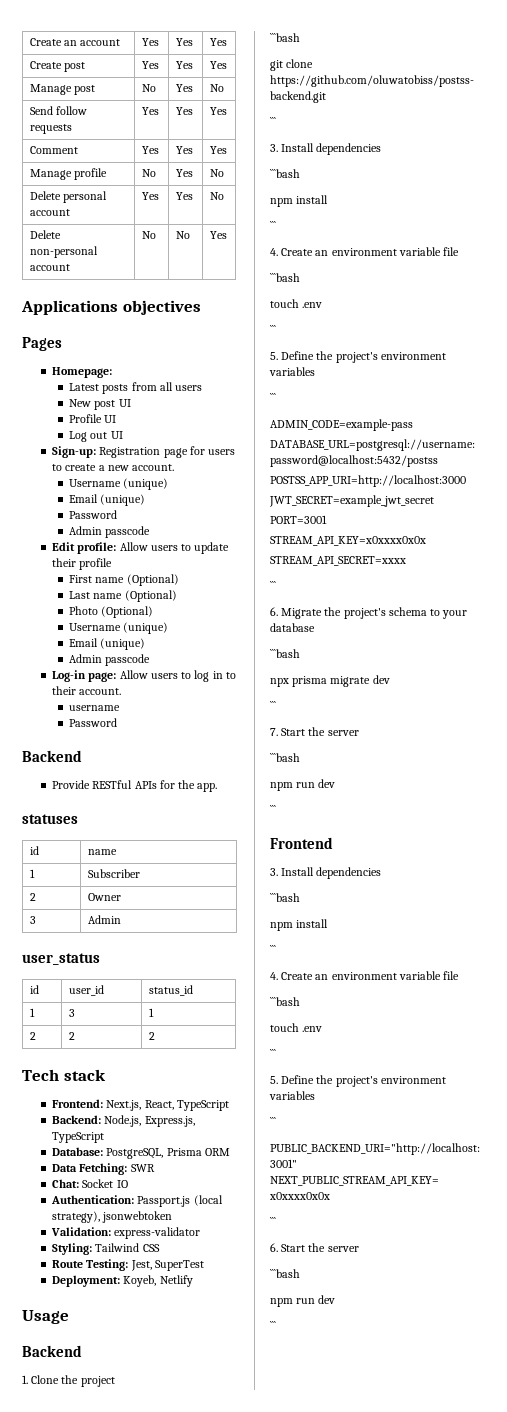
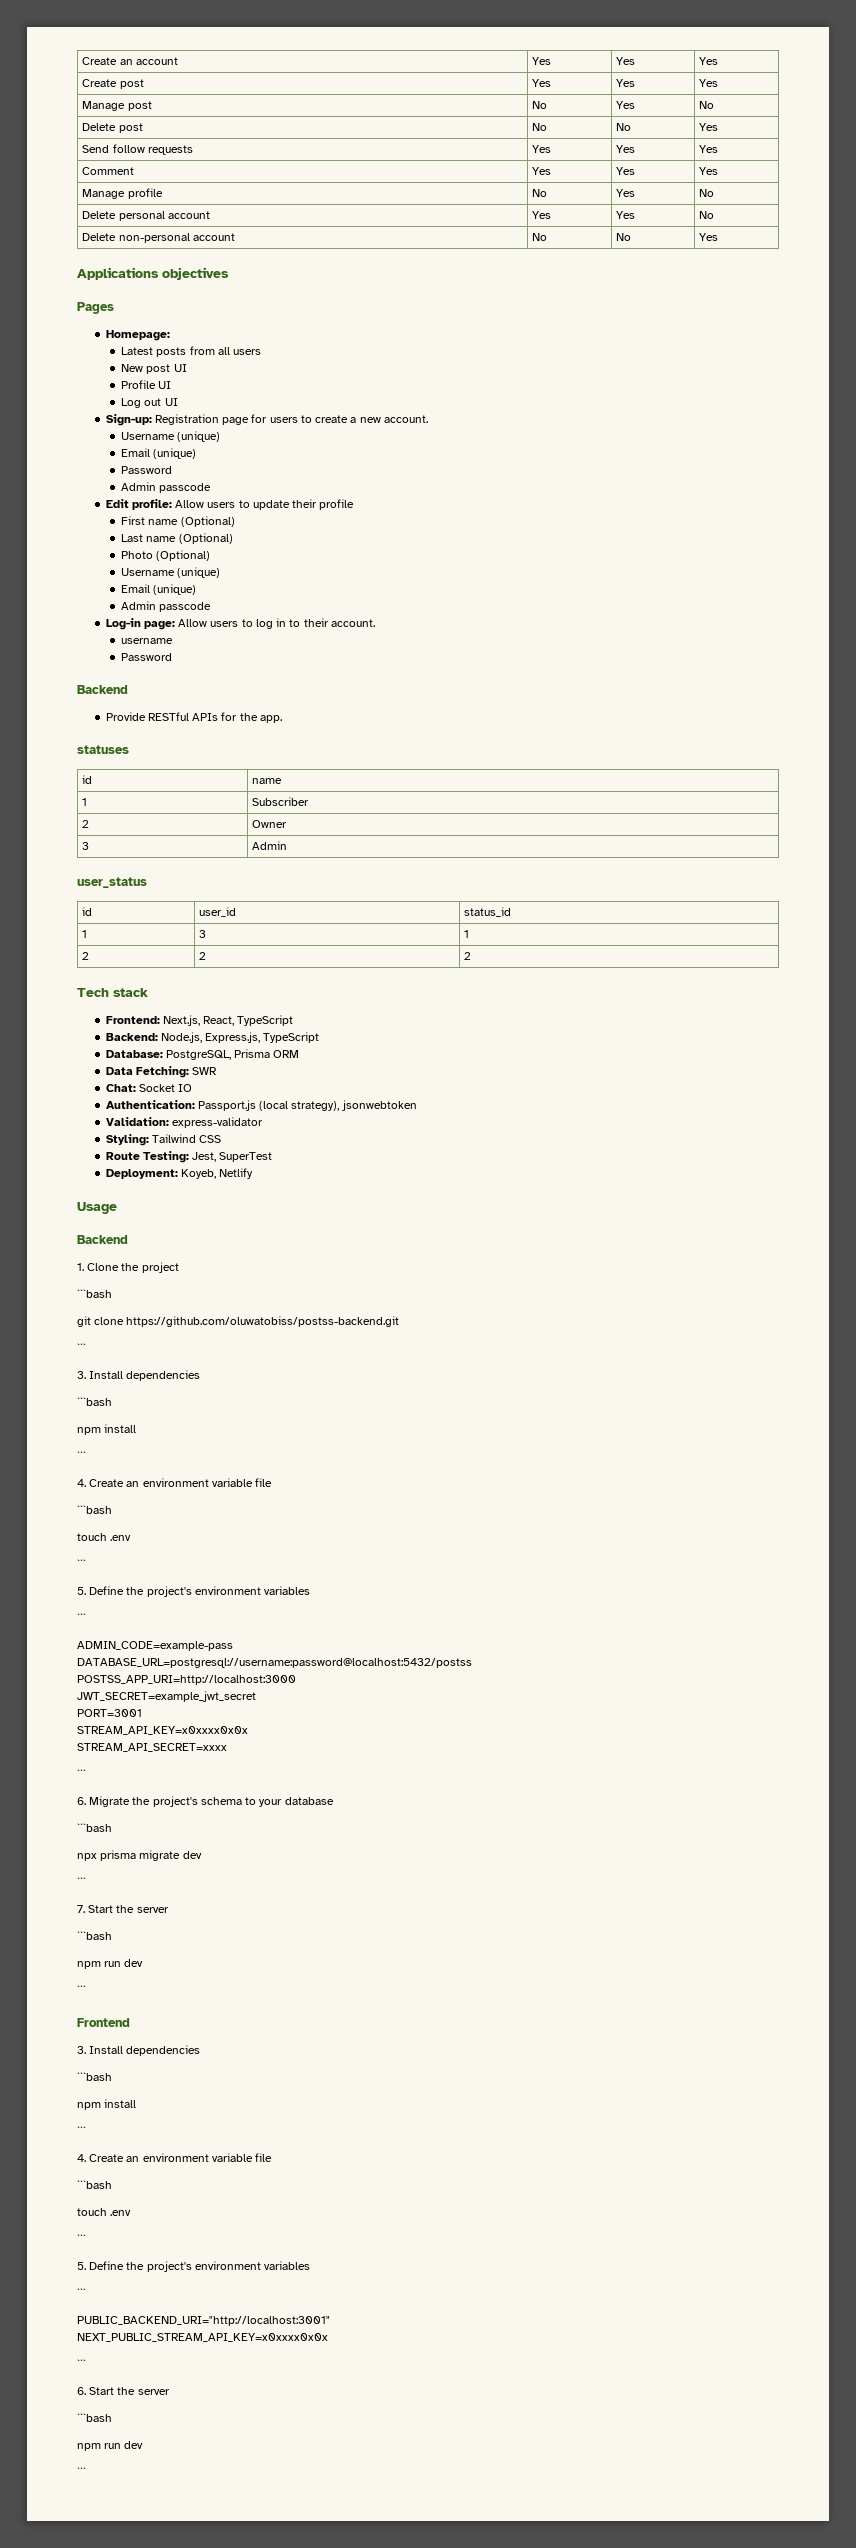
+ Delete post | No | No | Yes

